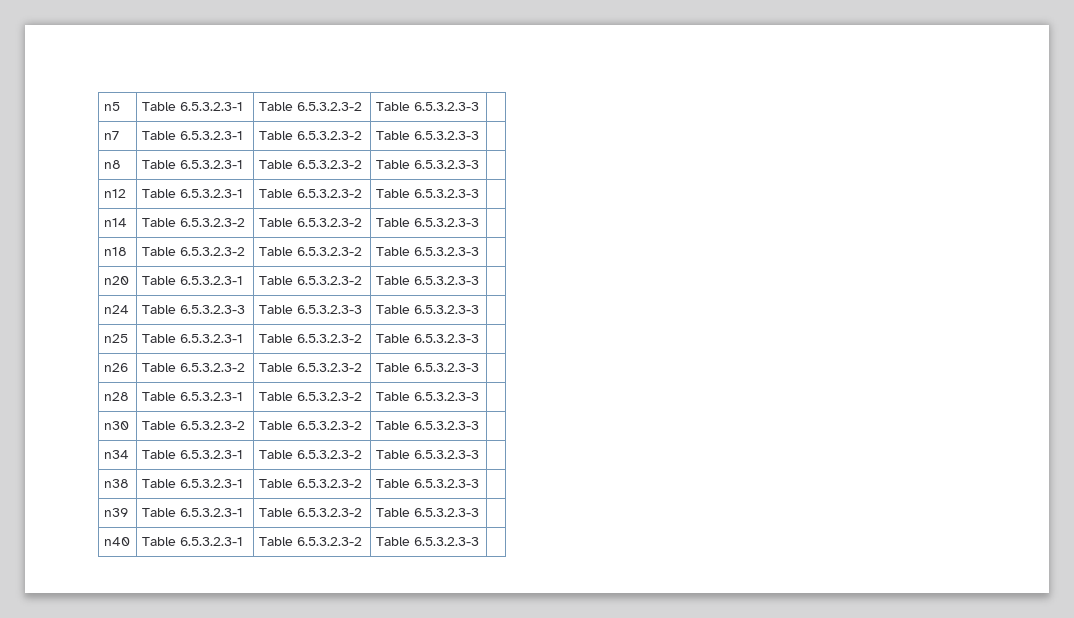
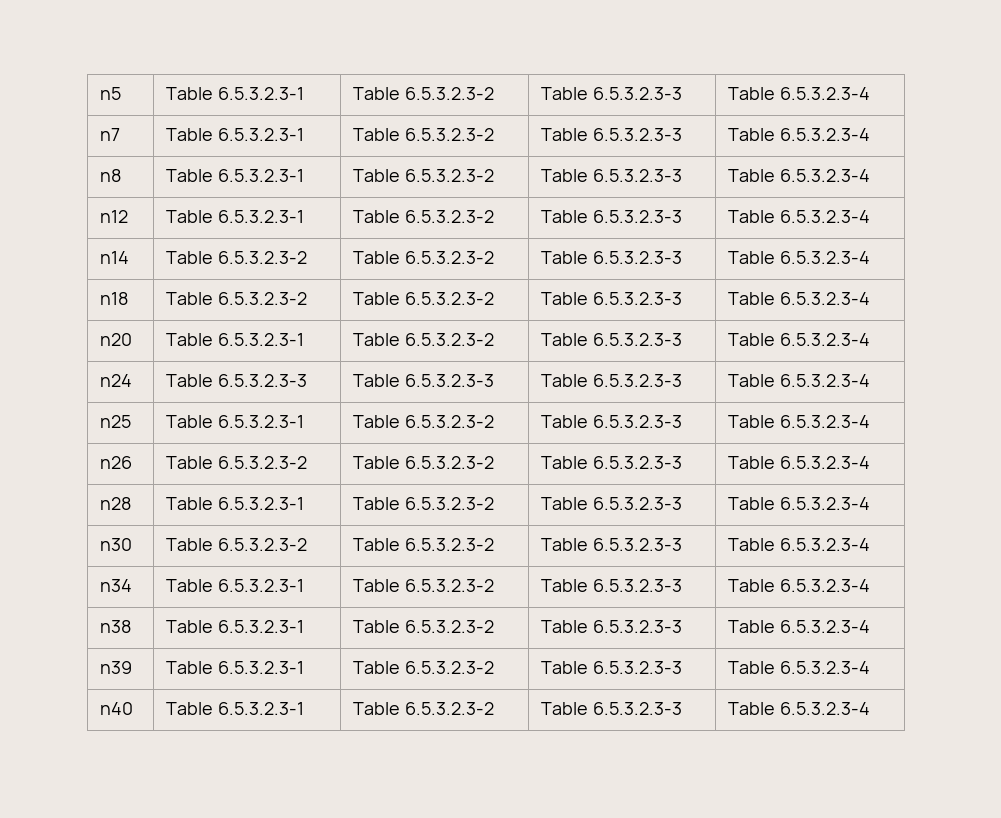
- n5 | Table 6.5.3.2.3-1 | Table 6.5.3.2.3-2 | Table 6.5.3.2.3-3 |
+ n5 | Table 6.5.3.2.3-1 | Table 6.5.3.2.3-2 | Table 6.5.3.2.3-3 | Table 6.5.3.2.3-4
- n7 | Table 6.5.3.2.3-1 | Table 6.5.3.2.3-2 | Table 6.5.3.2.3-3 |
+ n7 | Table 6.5.3.2.3-1 | Table 6.5.3.2.3-2 | Table 6.5.3.2.3-3 | Table 6.5.3.2.3-4
- n8 | Table 6.5.3.2.3-1 | Table 6.5.3.2.3-2 | Table 6.5.3.2.3-3 |
+ n8 | Table 6.5.3.2.3-1 | Table 6.5.3.2.3-2 | Table 6.5.3.2.3-3 | Table 6.5.3.2.3-4
- n12 | Table 6.5.3.2.3-1 | Table 6.5.3.2.3-2 | Table 6.5.3.2.3-3 |
+ n12 | Table 6.5.3.2.3-1 | Table 6.5.3.2.3-2 | Table 6.5.3.2.3-3 | Table 6.5.3.2.3-4
- n14 | Table 6.5.3.2.3-2 | Table 6.5.3.2.3-2 | Table 6.5.3.2.3-3 |
+ n14 | Table 6.5.3.2.3-2 | Table 6.5.3.2.3-2 | Table 6.5.3.2.3-3 | Table 6.5.3.2.3-4
- n18 | Table 6.5.3.2.3-2 | Table 6.5.3.2.3-2 | Table 6.5.3.2.3-3 |
+ n18 | Table 6.5.3.2.3-2 | Table 6.5.3.2.3-2 | Table 6.5.3.2.3-3 | Table 6.5.3.2.3-4
- n20 | Table 6.5.3.2.3-1 | Table 6.5.3.2.3-2 | Table 6.5.3.2.3-3 |
+ n20 | Table 6.5.3.2.3-1 | Table 6.5.3.2.3-2 | Table 6.5.3.2.3-3 | Table 6.5.3.2.3-4
- n24 | Table 6.5.3.2.3-3 | Table 6.5.3.2.3-3 | Table 6.5.3.2.3-3 |
+ n24 | Table 6.5.3.2.3-3 | Table 6.5.3.2.3-3 | Table 6.5.3.2.3-3 | Table 6.5.3.2.3-4
- n25 | Table 6.5.3.2.3-1 | Table 6.5.3.2.3-2 | Table 6.5.3.2.3-3 |
+ n25 | Table 6.5.3.2.3-1 | Table 6.5.3.2.3-2 | Table 6.5.3.2.3-3 | Table 6.5.3.2.3-4
- n26 | Table 6.5.3.2.3-2 | Table 6.5.3.2.3-2 | Table 6.5.3.2.3-3 |
+ n26 | Table 6.5.3.2.3-2 | Table 6.5.3.2.3-2 | Table 6.5.3.2.3-3 | Table 6.5.3.2.3-4
- n28 | Table 6.5.3.2.3-1 | Table 6.5.3.2.3-2 | Table 6.5.3.2.3-3 |
+ n28 | Table 6.5.3.2.3-1 | Table 6.5.3.2.3-2 | Table 6.5.3.2.3-3 | Table 6.5.3.2.3-4
- n30 | Table 6.5.3.2.3-2 | Table 6.5.3.2.3-2 | Table 6.5.3.2.3-3 |
+ n30 | Table 6.5.3.2.3-2 | Table 6.5.3.2.3-2 | Table 6.5.3.2.3-3 | Table 6.5.3.2.3-4
- n34 | Table 6.5.3.2.3-1 | Table 6.5.3.2.3-2 | Table 6.5.3.2.3-3 |
+ n34 | Table 6.5.3.2.3-1 | Table 6.5.3.2.3-2 | Table 6.5.3.2.3-3 | Table 6.5.3.2.3-4
- n38 | Table 6.5.3.2.3-1 | Table 6.5.3.2.3-2 | Table 6.5.3.2.3-3 |
+ n38 | Table 6.5.3.2.3-1 | Table 6.5.3.2.3-2 | Table 6.5.3.2.3-3 | Table 6.5.3.2.3-4
- n39 | Table 6.5.3.2.3-1 | Table 6.5.3.2.3-2 | Table 6.5.3.2.3-3 |
+ n39 | Table 6.5.3.2.3-1 | Table 6.5.3.2.3-2 | Table 6.5.3.2.3-3 | Table 6.5.3.2.3-4
- n40 | Table 6.5.3.2.3-1 | Table 6.5.3.2.3-2 | Table 6.5.3.2.3-3 |
+ n40 | Table 6.5.3.2.3-1 | Table 6.5.3.2.3-2 | Table 6.5.3.2.3-3 | Table 6.5.3.2.3-4

